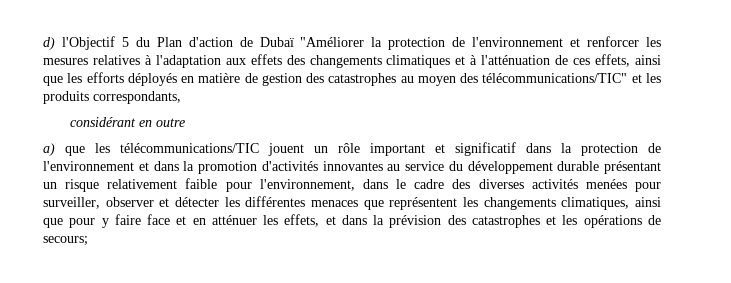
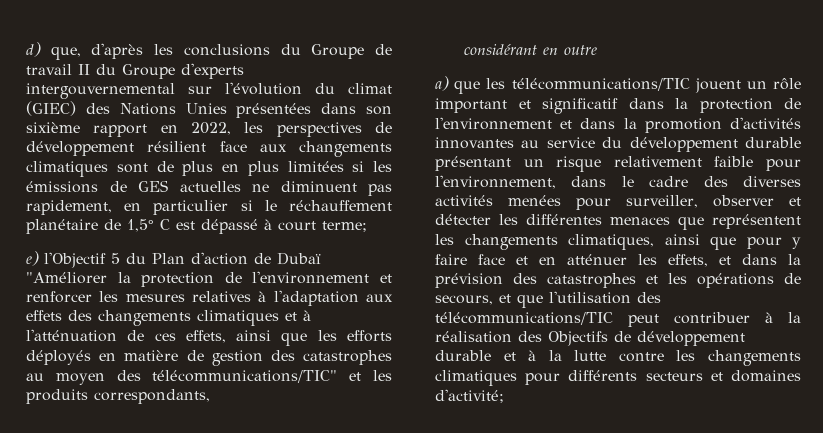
- d) l'Objectif 5 du Plan d'action de Dubaï "Améliorer la protection de l'environnement et renforcer les mesures relatives à l'adaptation aux effets des changements climatiques et à l'atténuation de ces effets, ainsi que les efforts déployés en matière de gestion des catastrophes au moyen des télécommunications/TIC" et les produits correspondants,
+ d) que, d'après les conclusions du Groupe de travail II du Groupe d'experts intergouvernemental sur l'évolution du climat (GIEC) des Nations Unies présentées dans son sixième rapport en 2022, les perspectives de développement résilient face aux changements climatiques sont de plus en plus limitées si les émissions de GES actuelles ne diminuent pas rapidement, en particulier si le réchauffement planétaire de 1,5° C est dépassé à court terme;
+ e) l'Objectif 5 du Plan d'action de Dubaï "Améliorer la protection de l'environnement et renforcer les mesures relatives à l'adaptation aux effets des changements climatiques et à l'atténuation de ces effets, ainsi que les efforts déployés en matière de gestion des catastrophes au moyen des télécommunications/TIC" et les produits correspondants,
- a) que les télécommunications/TIC jouent un rôle important et significatif dans la protection de l'environnement et dans la promotion d'activités innovantes au service du développement durable présentant un risque relativement faible pour l'environnement, dans le cadre des diverses activités menées pour surveiller, observer et détecter les différentes menaces que représentent les changements climatiques, ainsi que pour y faire face et en atténuer les effets, et dans la prévision des catastrophes et les opérations de secours;
+ a) que les télécommunications/TIC jouent un rôle important et significatif dans la protection de l'environnement et dans la promotion d'activités innovantes au service du développement durable présentant un risque relativement faible pour l'environnement, dans le cadre des diverses activités menées pour surveiller, observer et détecter les différentes menaces que représentent les changements climatiques, ainsi que pour y faire face et en atténuer les effets, et dans la prévision des catastrophes et les opérations de secours, et que l'utilisation des télécommunications/TIC peut contribuer à la réalisation des Objectifs de développement durable et à la lutte contre les changements climatiques pour différents secteurs et domaines d'activité;

